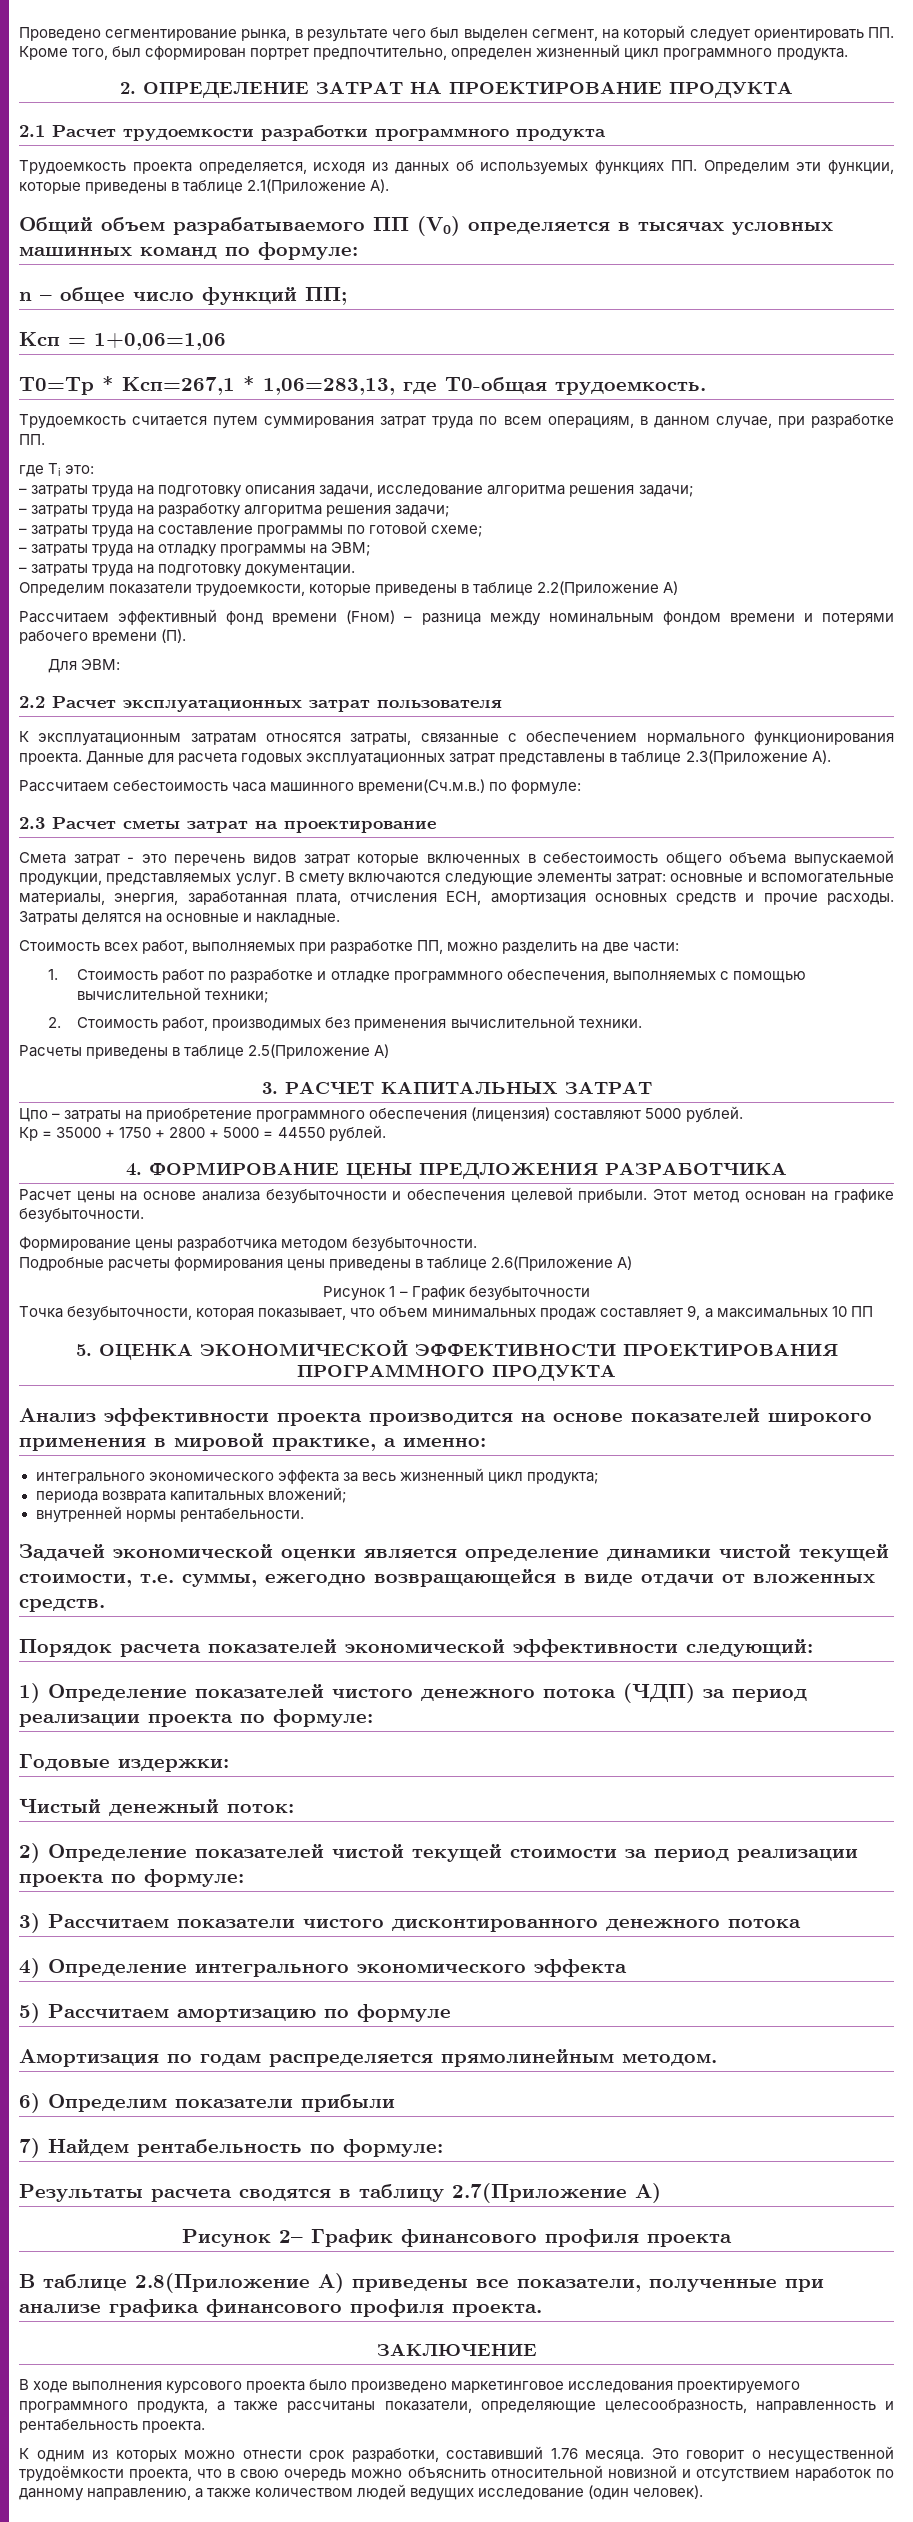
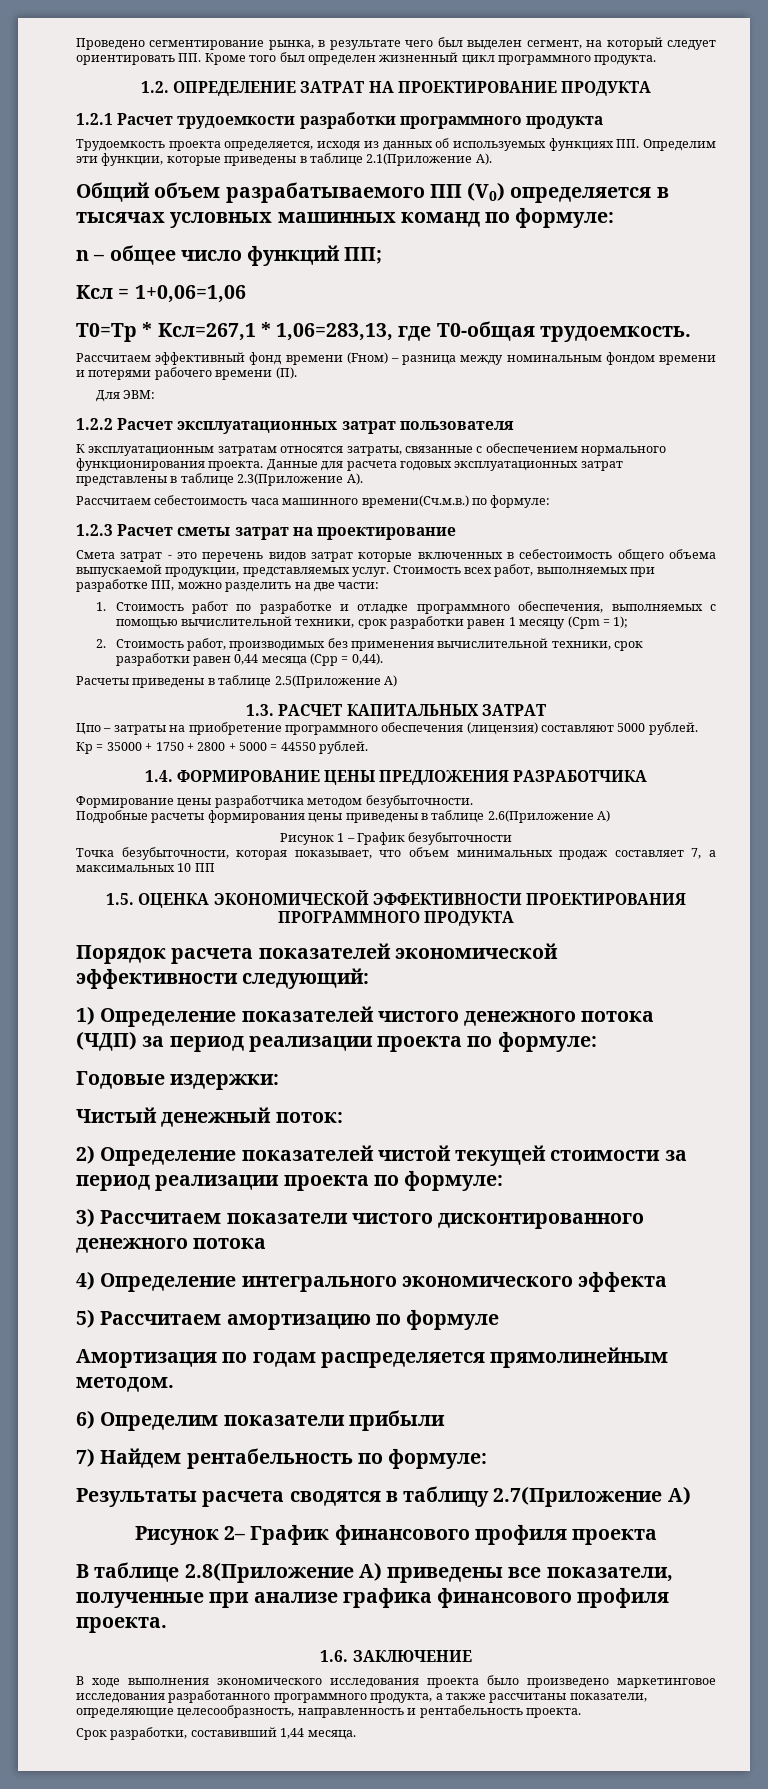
- Проведено сегментирование рынка, в результате чего был выделен сегмент, на который следует ориентировать ПП. Кроме того, был сформирован портрет предпочтительно, определен жизненный цикл программного продукта.
+ Проведено сегментирование рынка, в результате чего был выделен сегмент, на который следует ориентировать ПП. Кроме того был определен жизненный цикл программного продукта.
- 2. ОПРЕДЕЛЕНИЕ ЗАТРАТ НА ПРОЕКТИРОВАНИЕ ПРОДУКТА
+ 1.2. ОПРЕДЕЛЕНИЕ ЗАТРАТ НА ПРОЕКТИРОВАНИЕ ПРОДУКТА
- 2.1 Расчет трудоемкости разработки программного продукта
+ 1.2.1 Расчет трудоемкости разработки программного продукта
- Kсп = 1+0,06=1,06
+ Kсл = 1+0,06=1,06
- T0=Tp * Kсп=267,1 * 1,06=283,13, где T0-общая трудоемкость.
+ T0=Tp * Kсл=267,1 * 1,06=283,13, где T0-общая трудоемкость.
- Трудоемкость считается путем суммирования затрат труда по всем операциям, в данном случае, при разработке ПП.
- где Ti это:
- – затраты труда на подготовку описания задачи, исследование алгоритма решения задачи;
- – затраты труда на разработку алгоритма решения задачи;
- – затраты труда на составление программы по готовой схеме;
- – затраты труда на отладку программы на ЭВМ;
- – затраты труда на подготовку документации.
- Определим показатели трудоемкости, которые приведены в таблице 2.2(Приложение А)
- 2.2 Расчет эксплуатационных затрат пользователя
+ 1.2.2 Расчет эксплуатационных затрат пользователя
- 2.3 Расчет сметы затрат на проектирование
+ 1.2.3 Расчет сметы затрат на проектирование
- Смета затрат - это перечень видов затрат которые включенных в себестоимость общего объема выпускаемой продукции, представляемых услуг. В смету включаются следующие элементы затрат: основные и вспомогательные материалы, энергия, заработанная плата, отчисления ЕСН, амортизация основных средств и прочие расходы. Затраты делятся на основные и накладные.
- Стоимость всех работ, выполняемых при разработке ПП, можно разделить на две части:
+ Смета затрат - это перечень видов затрат которые включенных в себестоимость общего объема выпускаемой продукции, представляемых услуг. Стоимость всех работ, выполняемых при разработке ПП, можно разделить на две части:
- 1. Стоимость работ по разработке и отладке программного обеспечения, выполняемых с помощью вычислительной техники;
+ 1. Стоимость работ по разработке и отладке программного обеспечения, выполняемых с помощью вычислительной техники, срок разработки равен 1 месяцу (Срm = 1);
- 2. Стоимость работ, производимых без применения вычислительной техники.
+ 2. Стоимость работ, производимых без применения вычислительной техники, срок разработки равен 0,44 месяца (Срр = 0,44).
- 3. РАСЧЕТ КАПИТАЛЬНЫХ ЗАТРАТ
+ 1.3. РАСЧЕТ КАПИТАЛЬНЫХ ЗАТРАТ
- 4. ФОРМИРОВАНИЕ ЦЕНЫ ПРЕДЛОЖЕНИЯ РАЗРАБОТЧИКА
+ 1.4. ФОРМИРОВАНИЕ ЦЕНЫ ПРЕДЛОЖЕНИЯ РАЗРАБОТЧИКА
- Расчет цены на основе анализа безубыточности и обеспечения целевой прибыли. Этот метод основан на графике безубыточности.
- Точка безубыточности, которая показывает, что объем минимальных продаж составляет 9, а максимальных 10 ПП
+ Точка безубыточности, которая показывает, что объем минимальных продаж составляет 7, а максимальных 10 ПП
- 5. ОЦЕНКА ЭКОНОМИЧЕСКОЙ ЭФФЕКТИВНОСТИ ПРОЕКТИРОВАНИЯ ПРОГРАММНОГО ПРОДУКТА
+ 1.5. ОЦЕНКА ЭКОНОМИЧЕСКОЙ ЭФФЕКТИВНОСТИ ПРОЕКТИРОВАНИЯ ПРОГРАММНОГО ПРОДУКТА
- Анализ эффективности проекта производится на основе показателей широкого применения в мировой практике, а именно:
- интегрального экономического эффекта за весь жизненный цикл продукта;
- периода возврата капитальных вложений;
- внутренней нормы рентабельности.
- Задачей экономической оценки является определение динамики чистой текущей стоимости, т.е. суммы, ежегодно возвращающейся в виде отдачи от вложенных средств.
- ЗАКЛЮЧЕНИЕ
+ 1.6. ЗАКЛЮЧЕНИЕ
- В ходе выполнения курсового проекта было произведено маркетинговое исследования проектируемого программного продукта, а также рассчитаны показатели, определяющие целесообразность, направленность и рентабельность проекта.
+ В ходе выполнения экономического исследования проекта было произведено маркетинговое исследования разработанного программного продукта, а также рассчитаны показатели, определяющие целесообразность, направленность и рентабельность проекта.
- К одним из которых можно отнести срок разработки, составивший 1.76 месяца. Это говорит о несущественной трудоёмкости проекта, что в свою очередь можно объяснить относительной новизной и отсутствием наработок по данному направлению, а также количеством людей ведущих исследование (один человек).
+ Срок разработки, составивший 1,44 месяца.

